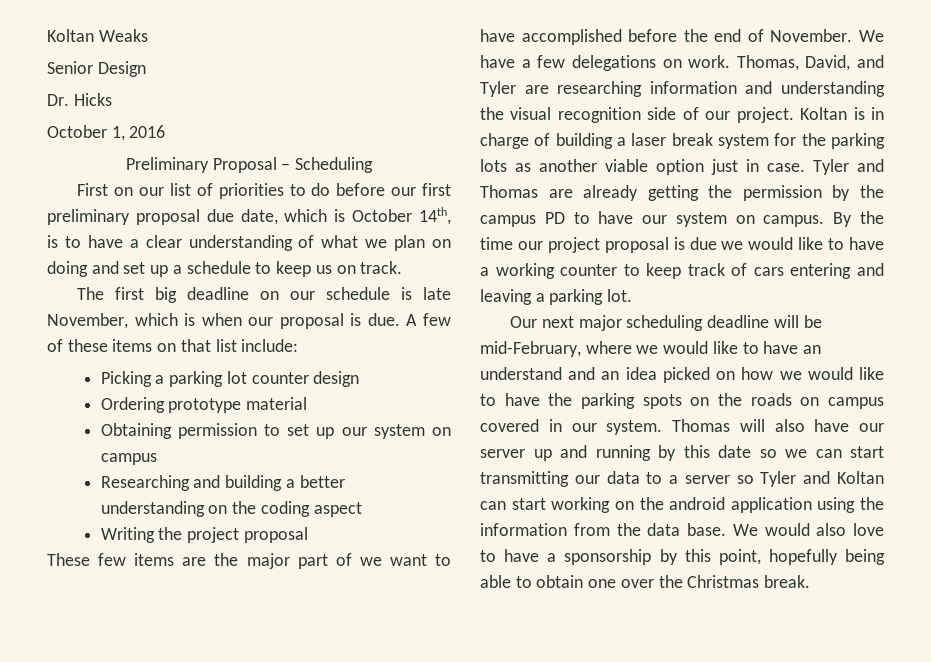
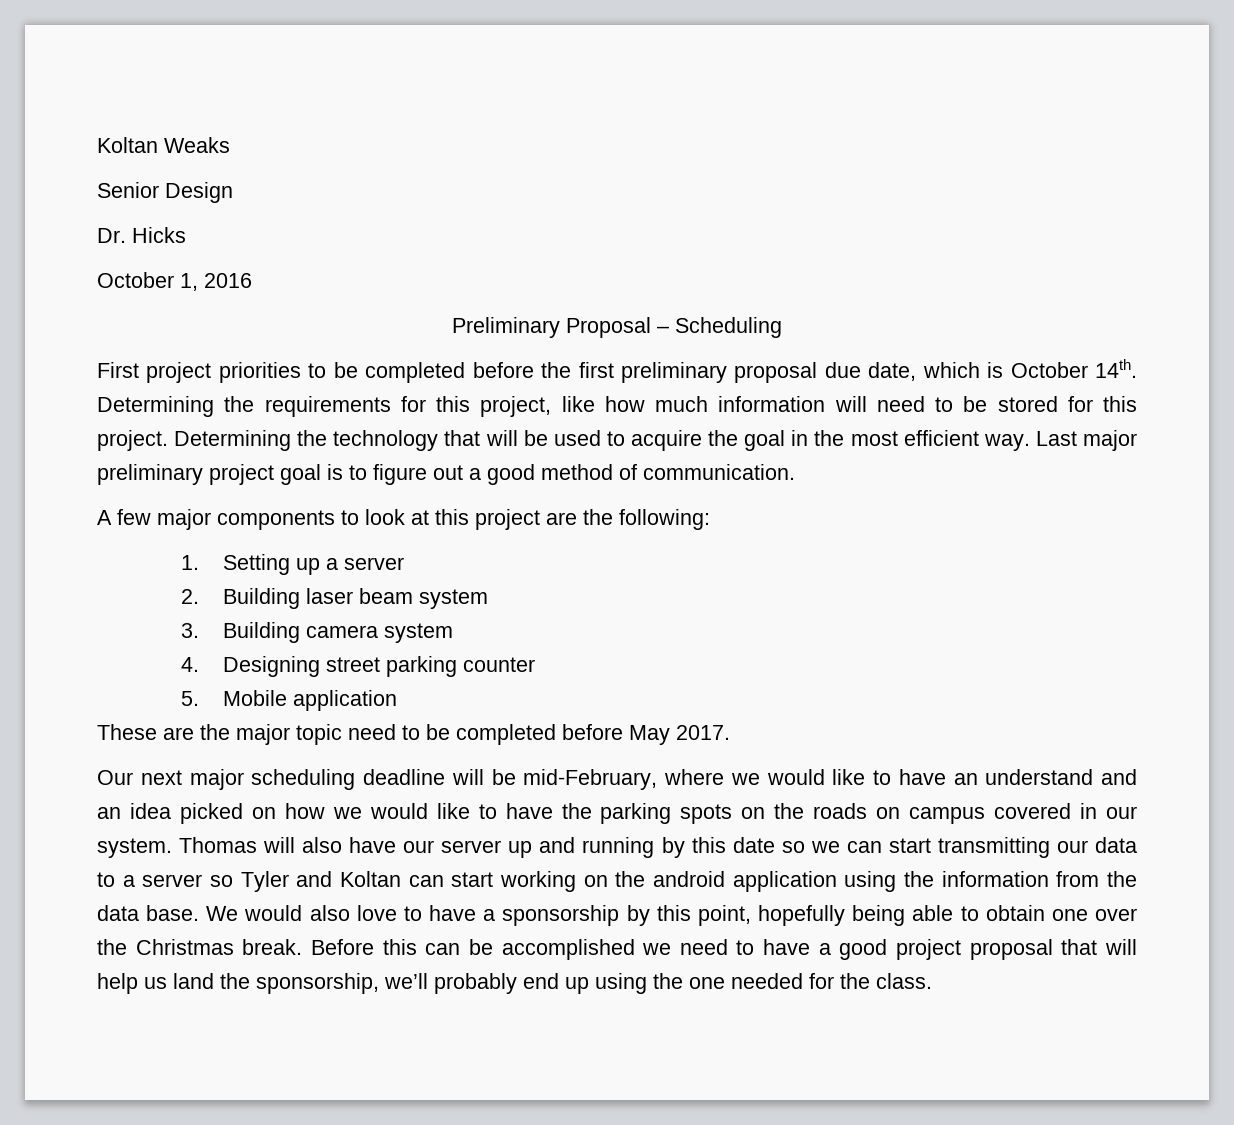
- First on our list of priorities to do before our first preliminary proposal due date, which is October 14th, is to have a clear understanding of what we plan on doing and set up a schedule to keep us on track.
- The first big deadline on our schedule is late November, which is when our proposal is due. A few of these items on that list include:
- Picking a parking lot counter design
- Ordering prototype material
- Obtaining permission to set up our system on campus
- Researching and building a better understanding on the coding aspect
- Writing the project proposal
+ First project priorities to be completed before the first preliminary proposal due date, which is October 14th. Determining the requirements for this project, like how much information will need to be stored for this project. Determining the technology that will be used to acquire the goal in the most efficient way. Last major preliminary project goal is to figure out a good method of communication.
+ A few major components to look at this project are the following:
+ 1. Setting up a server
+ 2. Building laser beam system
+ 3. Building camera system
+ 4. Designing street parking counter
+ 5. Mobile application
- These few items are the major part of we want to have accomplished before the end of November. We have a few delegations on work. Thomas, David, and Tyler are researching information and understanding the visual recognition side of our project. Koltan is in charge of building a laser break system for the parking lots as another viable option just in case. Tyler and Thomas are already getting the permission by the campus PD to have our system on campus. By the time our project proposal is due we would like to have a working counter to keep track of cars entering and leaving a parking lot.
+ These are the major topic need to be completed before May 2017.
+ Before this can be accomplished we need to have a good project proposal that will help us land the sponsorship, we’ll probably end up using the one needed for the class.

